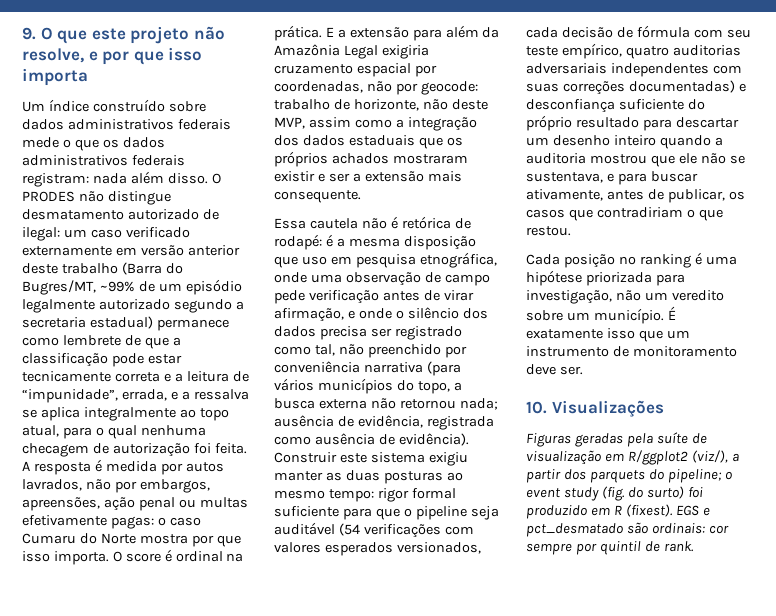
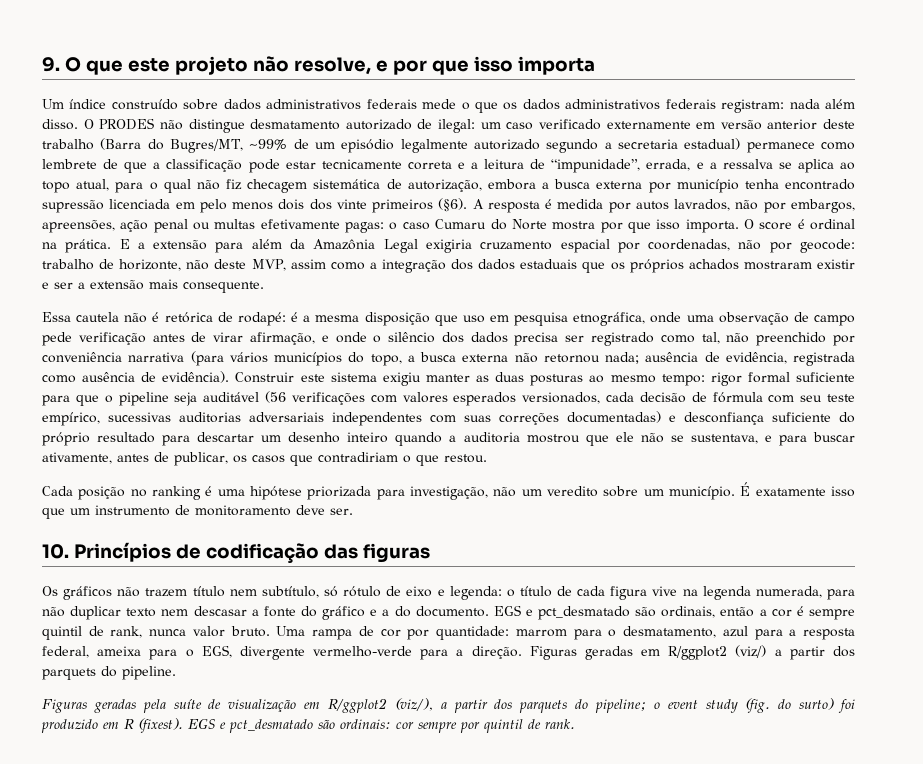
- O PRODES não distingue desmatamento autorizado de ilegal: um caso verificado externamente em versão anterior deste trabalho (Barra do Bugres/MT, ~99% de um episódio legalmente autorizado segundo a secretaria estadual) permanece como lembrete de que a classificação pode estar tecnicamente correta e a leitura de “impunidade”, errada, e a ressalva se aplica integralmente ao topo atual, para o qual nenhuma checagem de autorização foi feita.
+ O PRODES não distingue desmatamento autorizado de ilegal: um caso verificado externamente em versão anterior deste trabalho (Barra do Bugres/MT, ~99% de um episódio legalmente autorizado segundo a secretaria estadual) permanece como lembrete de que a classificação pode estar tecnicamente correta e a leitura de “impunidade”, errada, e a ressalva se aplica ao topo atual, para o qual não fiz checagem sistemática de autorização, embora a busca externa por município tenha encontrado supressão licenciada em pelo menos dois dos vinte primeiros (§6).
- rigor formal suficiente para que o pipeline seja auditável (54 verificações com valores esperados versionados, cada decisão de fórmula com seu teste empírico, quatro auditorias adversariais independentes com suas correções documentadas) e desconfiança suficiente do próprio resultado para descartar um desenho inteiro quando a auditoria mostrou que ele não se sustentava, e para buscar ativamente, antes de publicar, os casos que contradiriam o que restou.
+ rigor formal suficiente para que o pipeline seja auditável (56 verificações com valores esperados versionados, cada decisão de fórmula com seu teste empírico, sucessivas auditorias adversariais independentes com suas correções documentadas) e desconfiança suficiente do próprio resultado para descartar um desenho inteiro quando a auditoria mostrou que ele não se sustentava, e para buscar ativamente, antes de publicar, os casos que contradiriam o que restou.
- 10. Visualizações
+ 10. Princípios de codificação das figuras
+ Os gráficos não trazem título nem subtítulo, só rótulo de eixo e legenda: o título de cada figura vive na legenda numerada, para não duplicar texto nem descasar a fonte do gráfico e a do documento. EGS e pct_desmatado são ordinais, então a cor é sempre quintil de rank, nunca valor bruto. Uma rampa de cor por quantidade: marrom para o desmatamento, azul para a resposta federal, ameixa para o EGS, divergente vermelho-verde para a direção. Figuras geradas em R/ggplot2 (viz/) a partir dos parquets do pipeline.

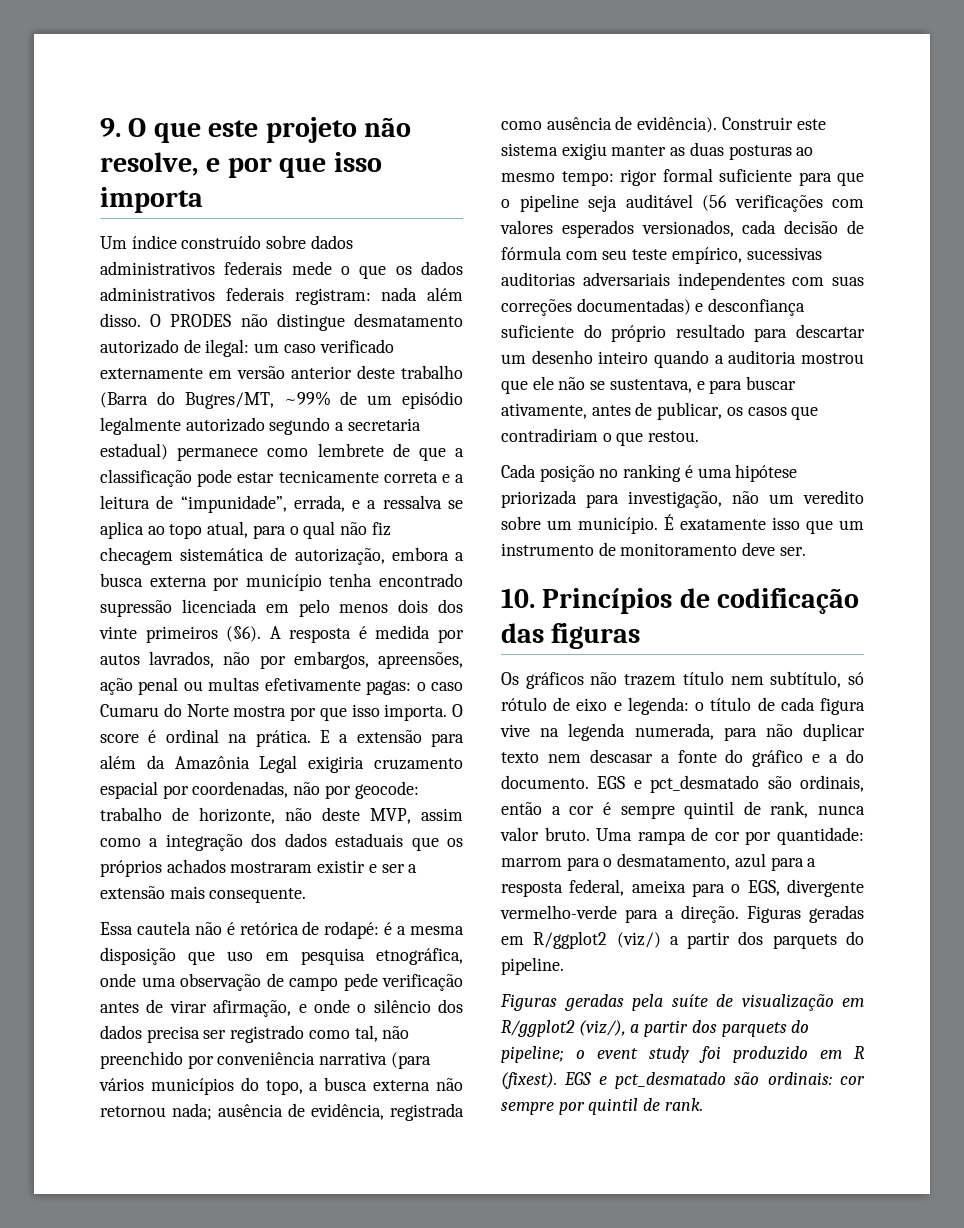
- Figuras geradas pela suíte de visualização em R/ggplot2 (viz/), a partir dos parquets do pipeline; o event study (fig. do surto) foi produzido em R (fixest).
+ Figuras geradas pela suíte de visualização em R/ggplot2 (viz/), a partir dos parquets do pipeline; o event study foi produzido em R (fixest).

